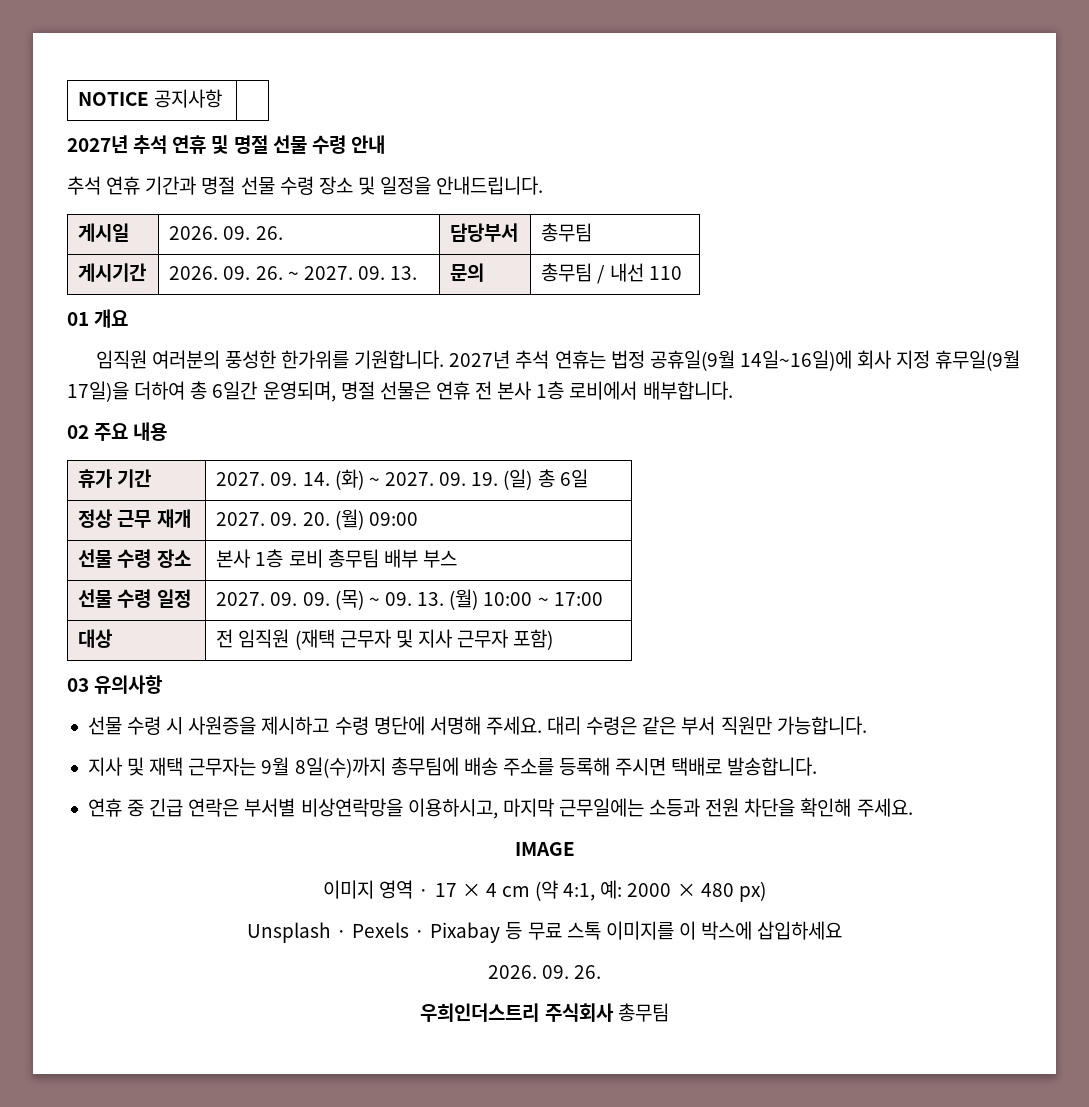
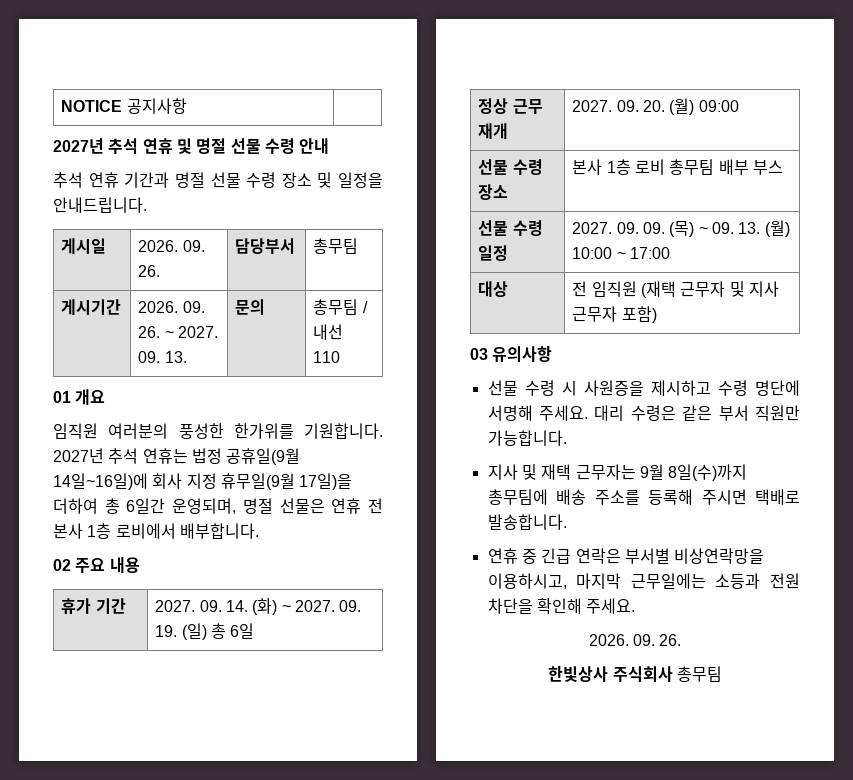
- IMAGE
- 이미지 영역 · 17 × 4 cm (약 4:1, 예: 2000 × 480 px)
- Unsplash · Pexels · Pixabay 등 무료 스톡 이미지를 이 박스에 삽입하세요
- 우희인더스트리 주식회사 총무팀
+ 한빛상사 주식회사 총무팀

